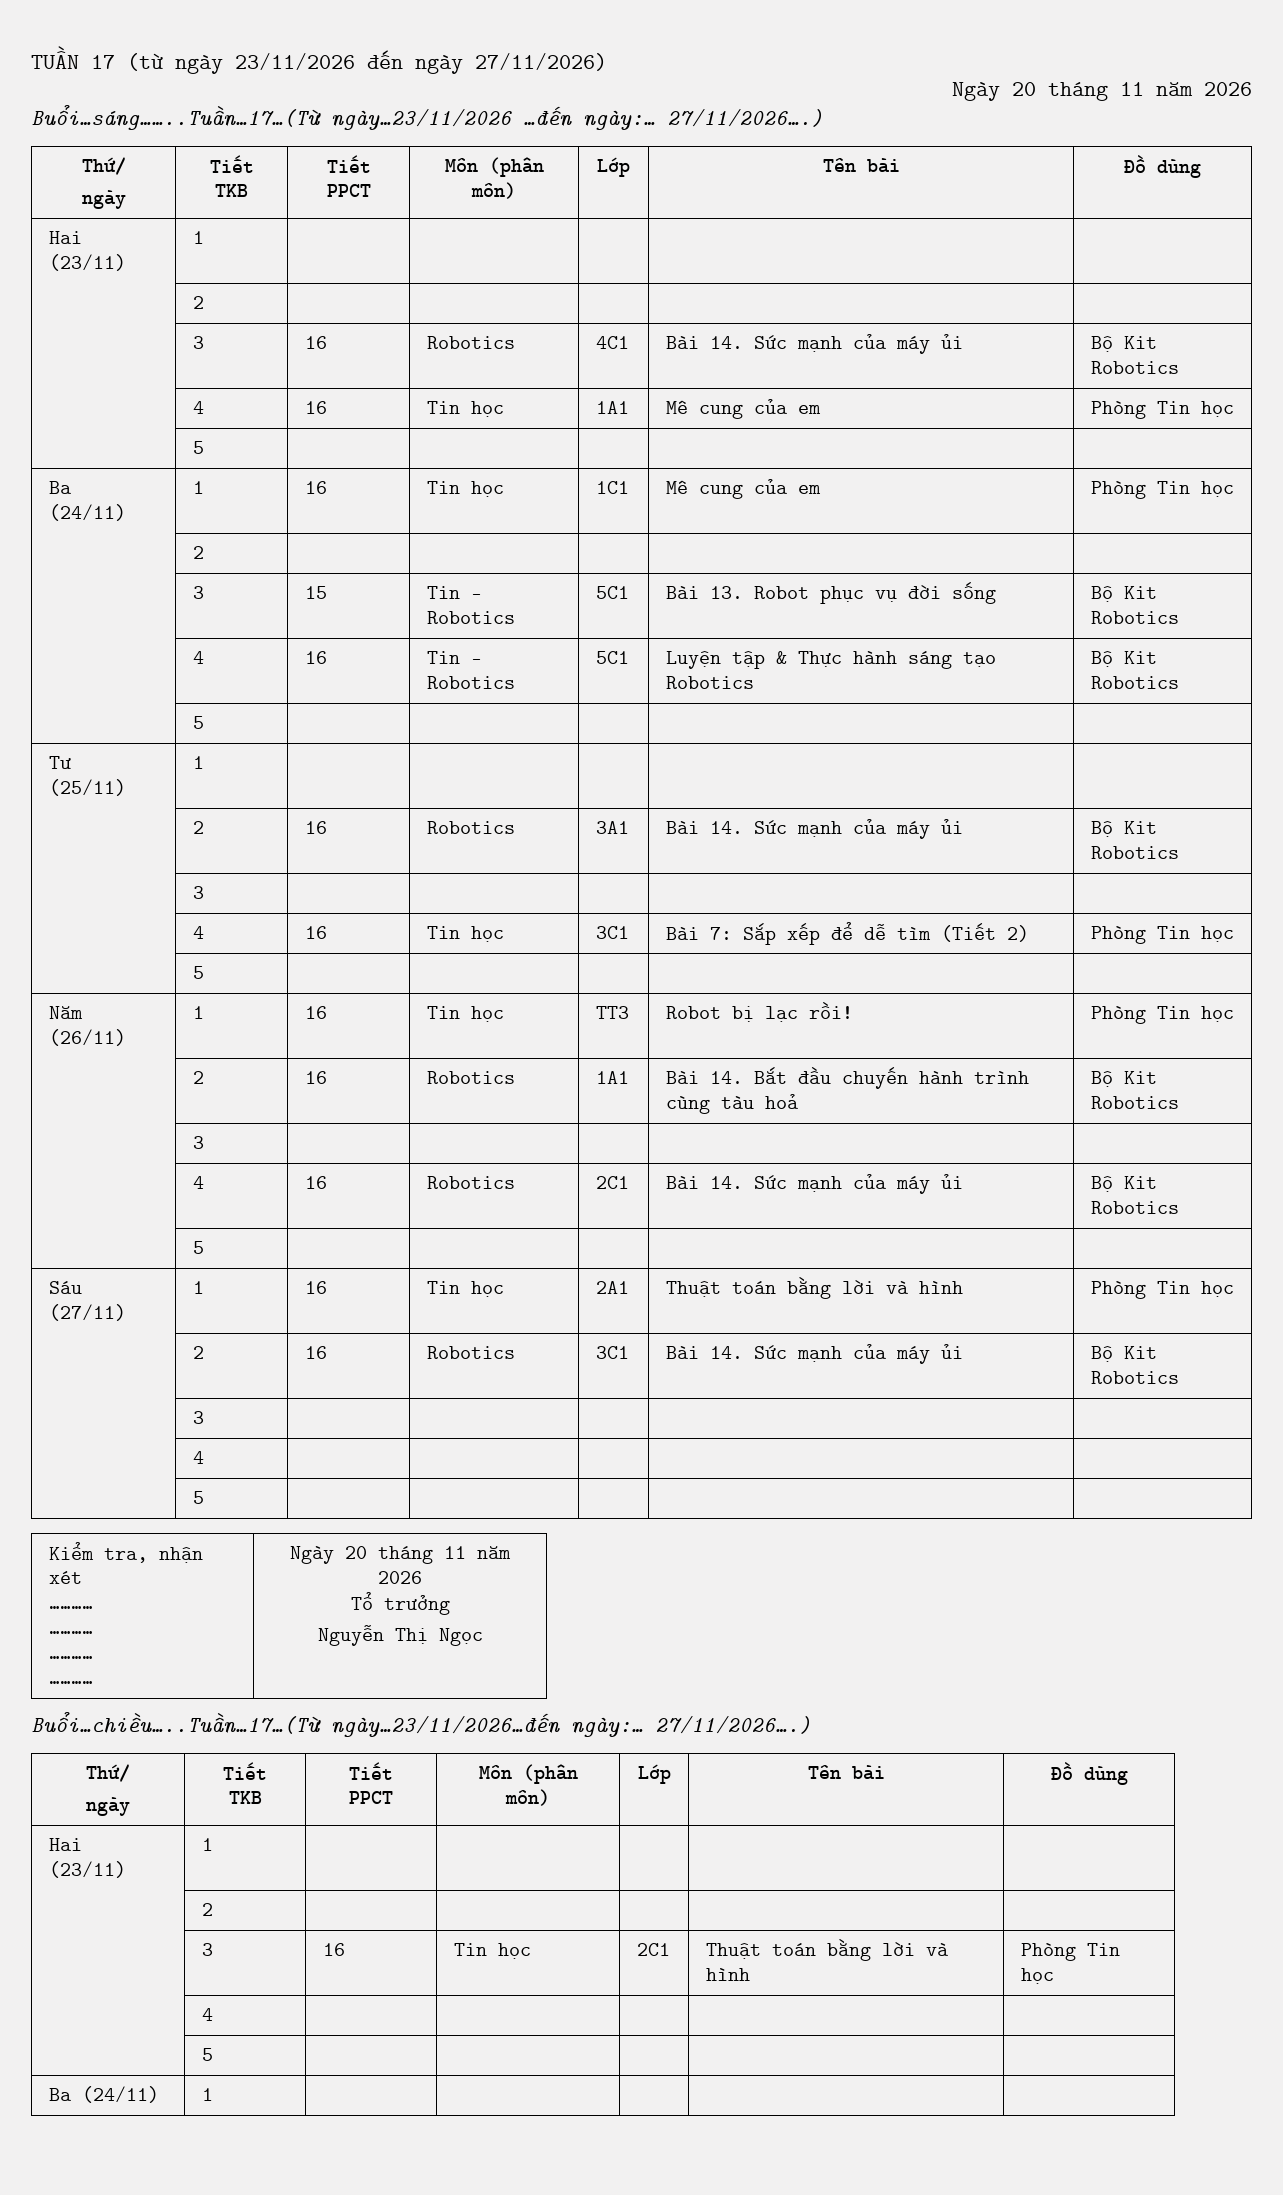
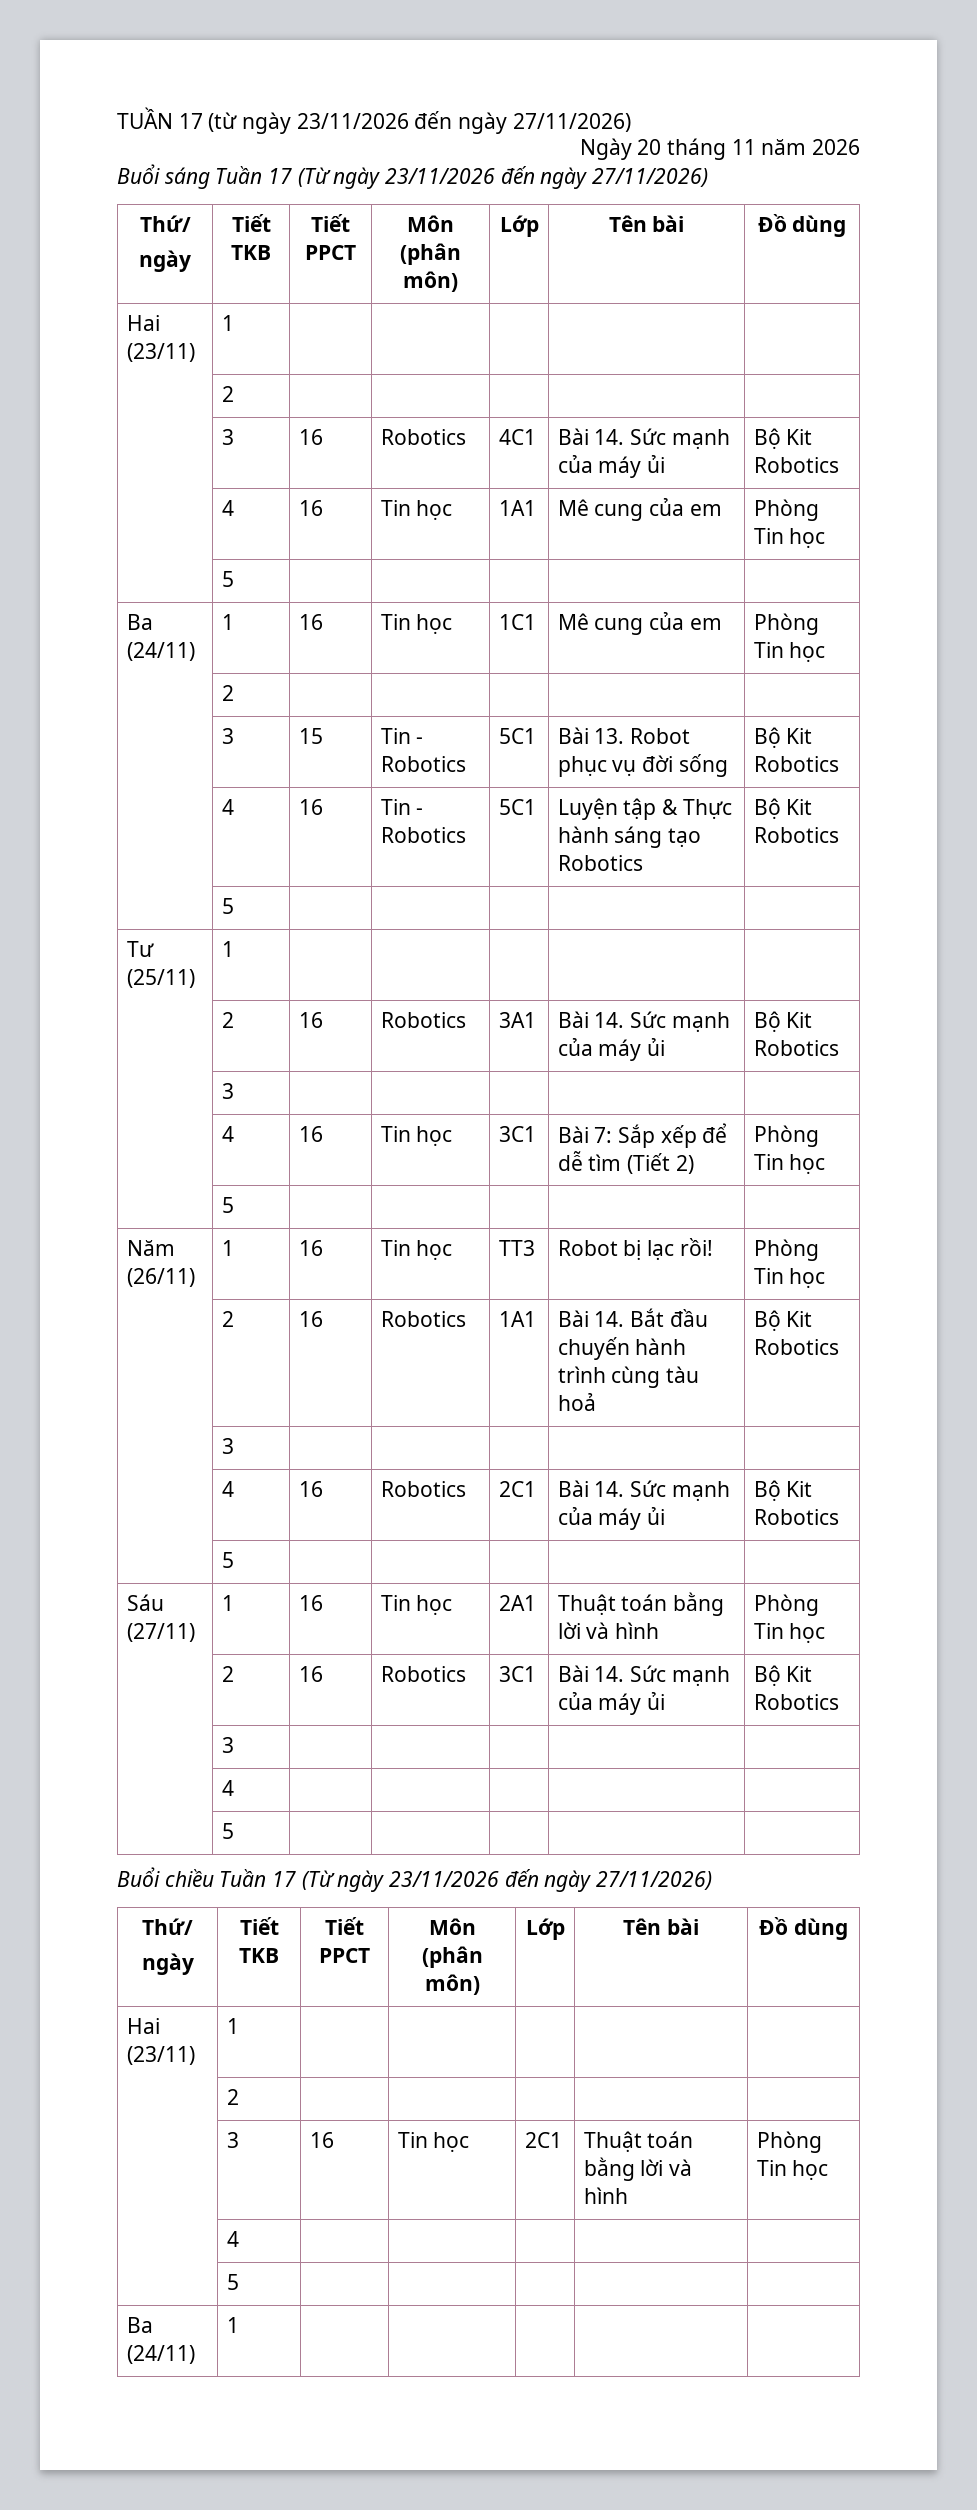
- Buổi…sáng……..Tuần…17…(Từ ngày…23/11/2026 …đến ngày:… 27/11/2026….)
+ Buổi sáng Tuần 17 (Từ ngày 23/11/2026 đến ngày 27/11/2026)
- Kiểm tra, nhận xét
- …………
- …………
- …………
- ………… | Ngày 20 tháng 11 năm 2026
- Tổ trưởng
- Nguyễn Thị Ngọc
- Buổi…chiều…..Tuần…17…(Từ ngày…23/11/2026…đến ngày:… 27/11/2026….)
+ Buổi chiều Tuần 17 (Từ ngày 23/11/2026 đến ngày 27/11/2026)

